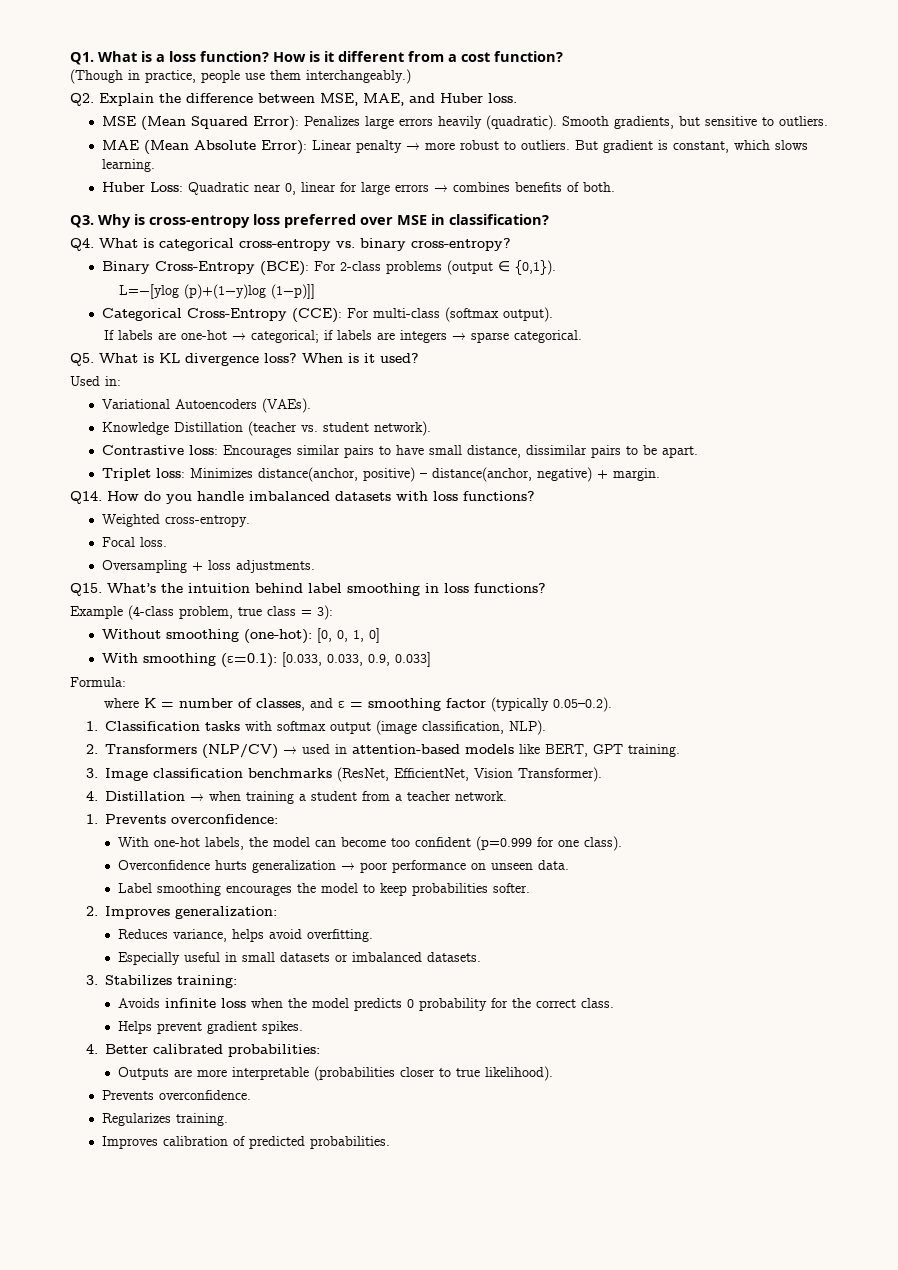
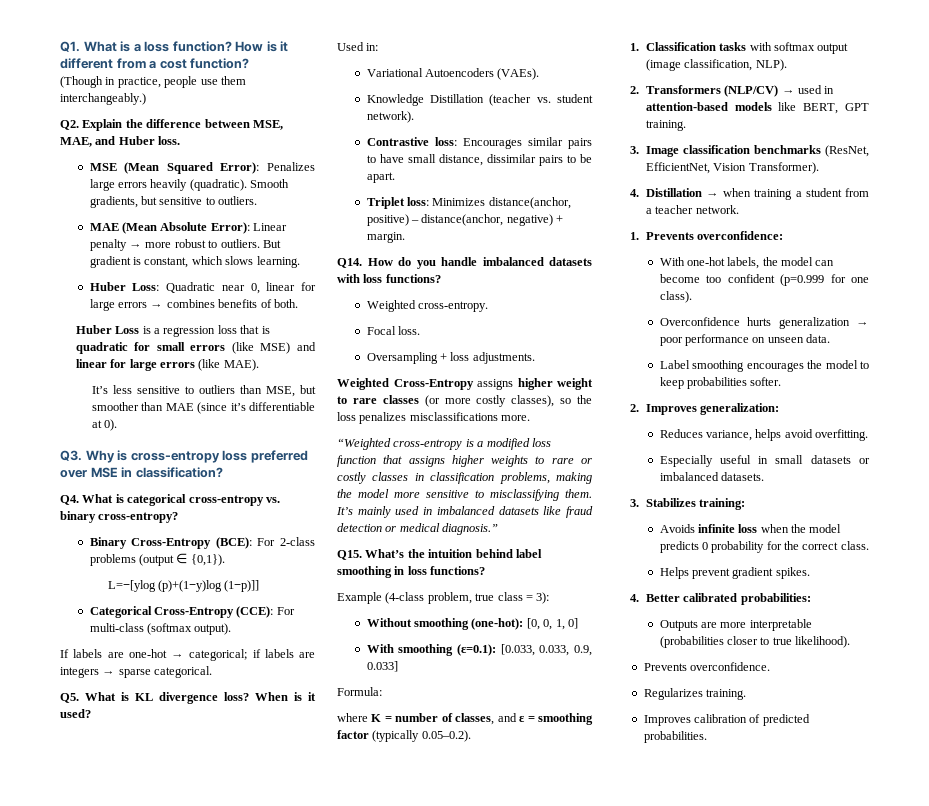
+ Huber Loss is a regression loss that is quadratic for small errors (like MSE) and linear for large errors (like MAE).
+ It’s less sensitive to outliers than MSE, but smoother than MAE (since it’s differentiable at 0).
+ Weighted Cross-Entropy assigns higher weight to rare classes (or more costly classes), so the loss penalizes misclassifications more.
+ “Weighted cross-entropy is a modified loss function that assigns higher weights to rare or costly classes in classification problems, making the model more sensitive to misclassifying them. It’s mainly used in imbalanced datasets like fraud detection or medical diagnosis.”

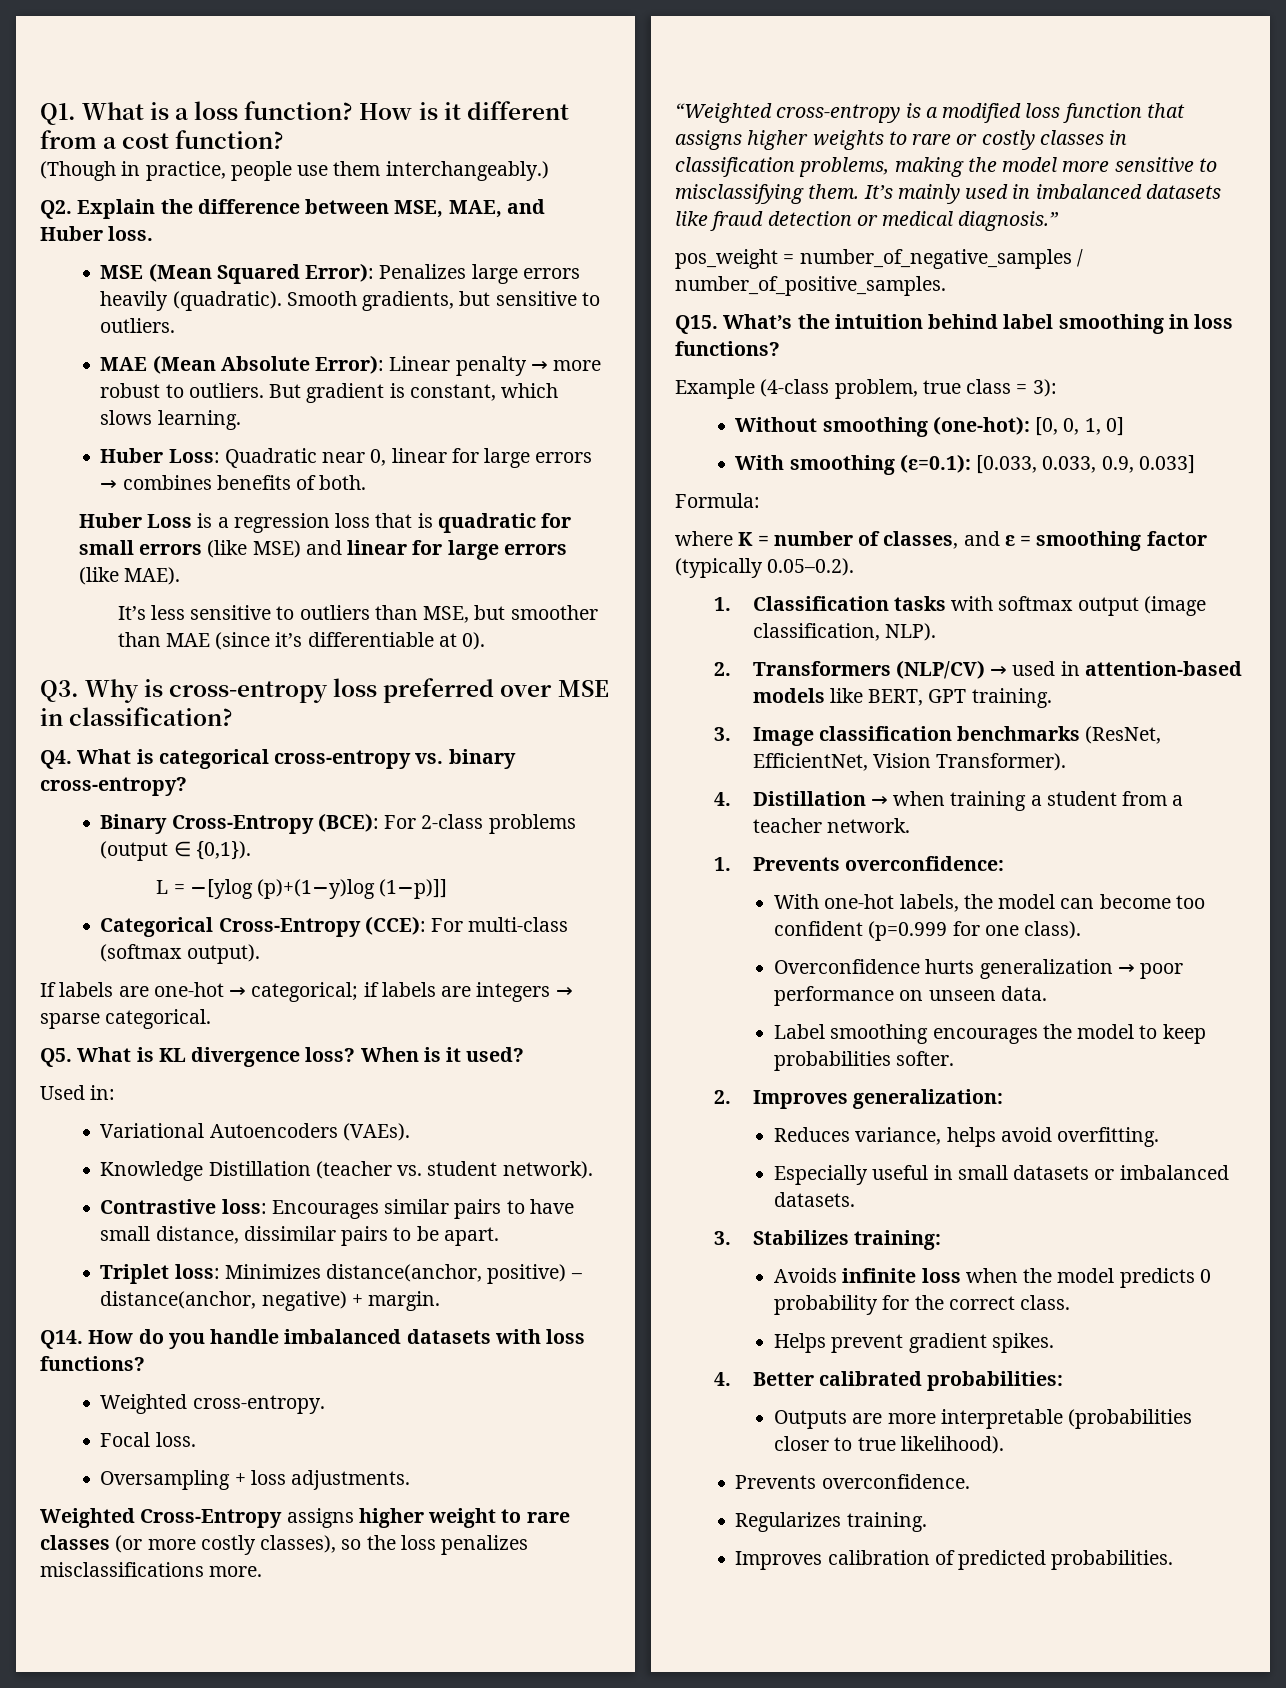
- L=−[ylog (p)+(1−y)log (1−p)]]
+ L = −[ylog (p)+(1−y)log (1−p)]]
+ pos_weight = number_of_negative_samples / number_of_positive_samples.

